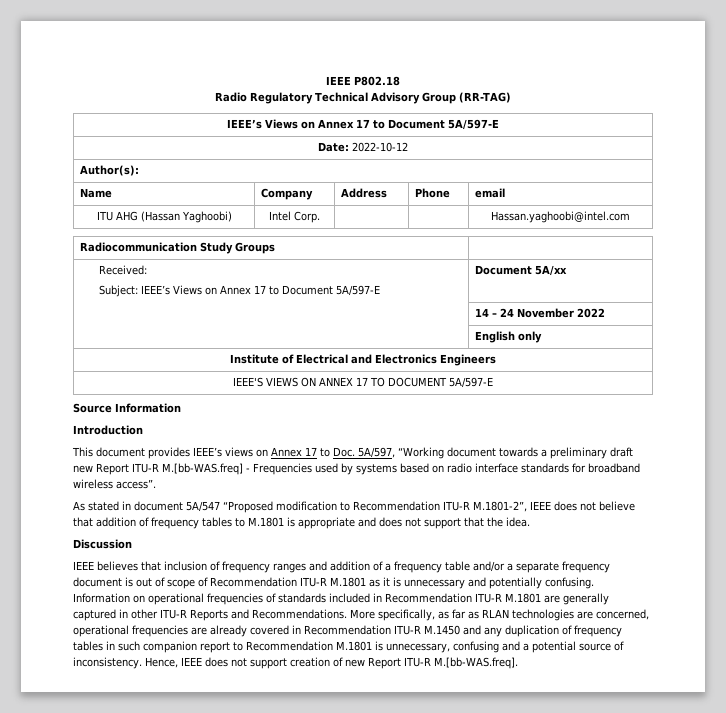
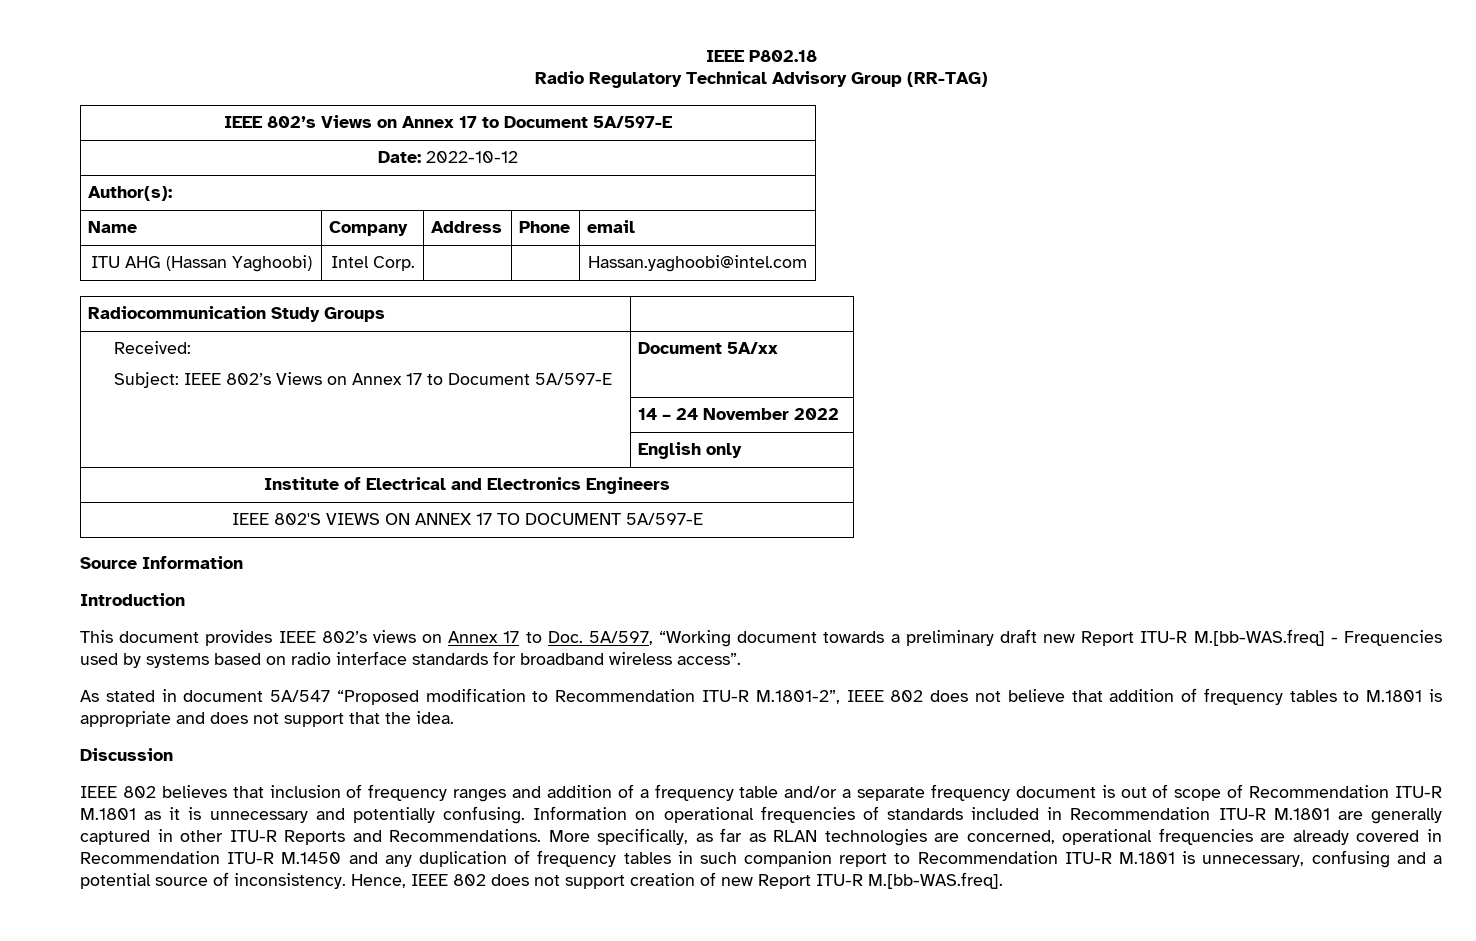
  Radio Regulatory Technical Advisory Group (RR-TAG)
- IEEE’s Views on Annex 17 to Document 5A/597-E
+ IEEE 802’s Views on Annex 17 to Document 5A/597-E
  Received:
- Subject: IEEE’s Views on Annex 17 to Document 5A/597-E | Document 5A/xx
+ Subject: IEEE 802’s Views on Annex 17 to Document 5A/597-E | Document 5A/xx
- IEEE'S VIEWS ON ANNEX 17 TO DOCUMENT 5A/597-E
+ IEEE 802'S VIEWS ON ANNEX 17 TO DOCUMENT 5A/597-E
- This document provides IEEE’s views on Annex 17 to Doc. 5A/597, “Working document towards a preliminary draft new Report ITU-R M.[bb-WAS.freq] - Frequencies used by systems based on radio interface standards for broadband wireless access”.
+ This document provides IEEE 802’s views on Annex 17 to Doc. 5A/597, “Working document towards a preliminary draft new Report ITU-R M.[bb-WAS.freq] - Frequencies used by systems based on radio interface standards for broadband wireless access”.
- As stated in document 5A/547 “Proposed modification to Recommendation ITU-R M.1801-2”, IEEE does not believe that addition of frequency tables to M.1801 is appropriate and does not support that the idea.
+ As stated in document 5A/547 “Proposed modification to Recommendation ITU-R M.1801-2”, IEEE 802 does not believe that addition of frequency tables to M.1801 is appropriate and does not support that the idea.
- IEEE believes that inclusion of frequency ranges and addition of a frequency table and/or a separate frequency document is out of scope of Recommendation ITU-R M.1801 as it is unnecessary and potentially confusing.
+ IEEE 802 believes that inclusion of frequency ranges and addition of a frequency table and/or a separate frequency document is out of scope of Recommendation ITU-R M.1801 as it is unnecessary and potentially confusing.
- More specifically, as far as RLAN technologies are concerned, operational frequencies are already covered in Recommendation ITU-R M.1450 and any duplication of frequency tables in such companion report to Recommendation M.1801 is unnecessary, confusing and a potential source of inconsistency.
+ More specifically, as far as RLAN technologies are concerned, operational frequencies are already covered in Recommendation ITU-R M.1450 and any duplication of frequency tables in such companion report to Recommendation ITU-R M.1801 is unnecessary, confusing and a potential source of inconsistency.
- Hence, IEEE does not support creation of new Report ITU-R M.[bb-WAS.freq].
+ Hence, IEEE 802 does not support creation of new Report ITU-R M.[bb-WAS.freq].

